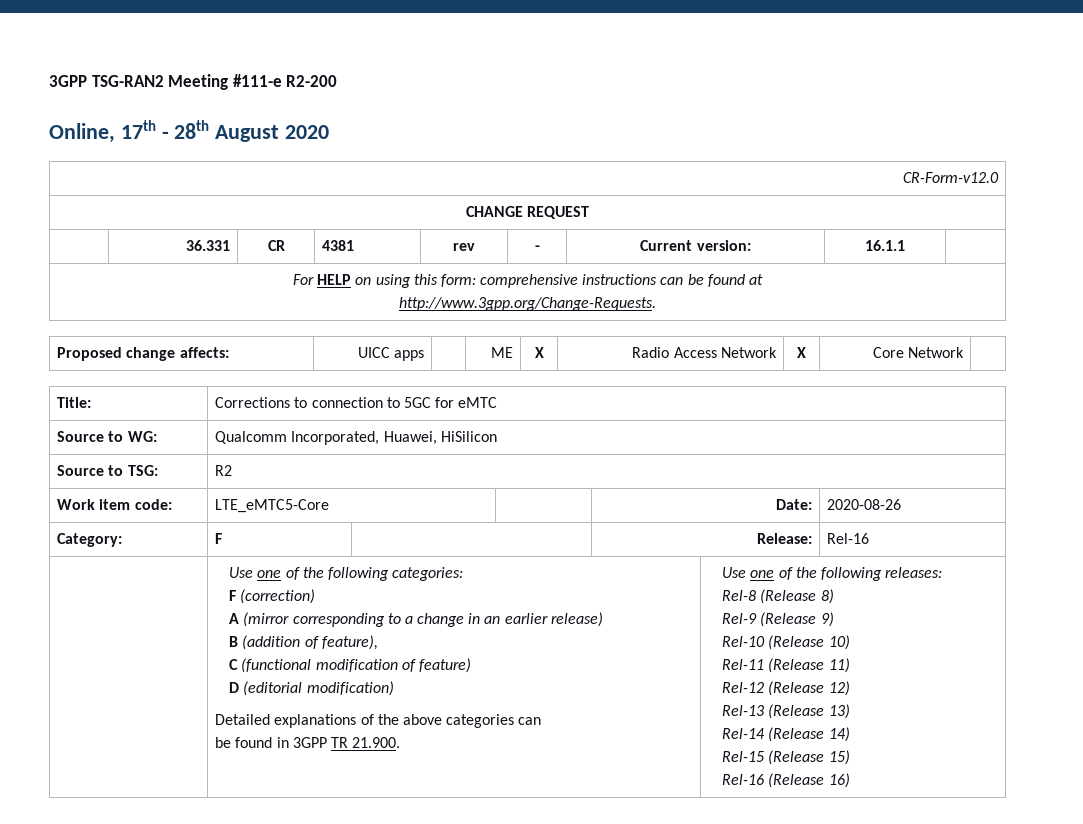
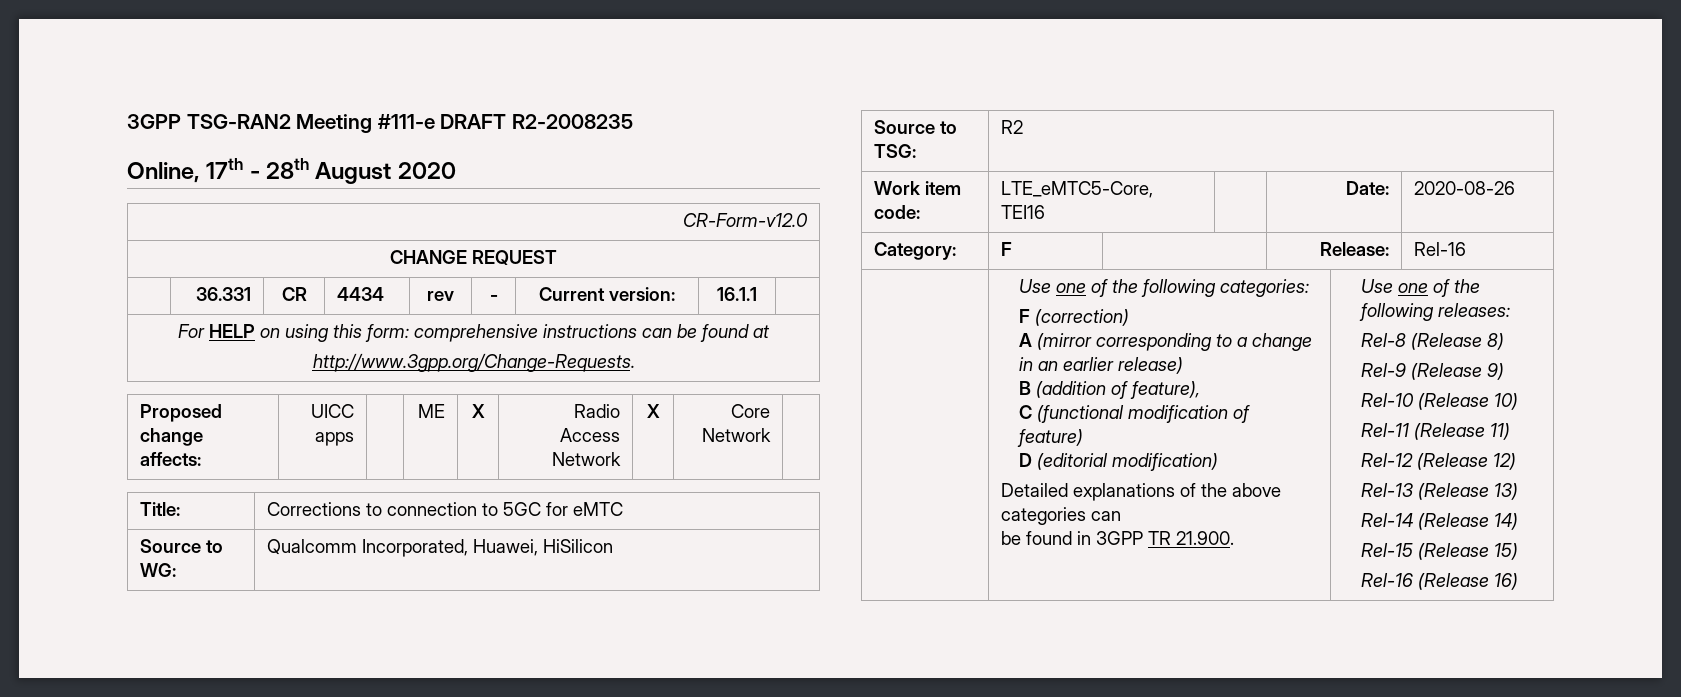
- 3GPP TSG-RAN2 Meeting #111-e R2-200
+ 3GPP TSG-RAN2 Meeting #111-e DRAFT R2-2008235
- | 36.331 | CR | 4381 | rev | - | Current version: | 16.1.1 |
+ | 36.331 | CR | 4434 | rev | - | Current version: | 16.1.1 |
- Work item code: | LTE_eMTC5-Core | | Date: | 2020-08-26
+ Work item code: | LTE_eMTC5-Core, TEI16 | | Date: | 2020-08-26

